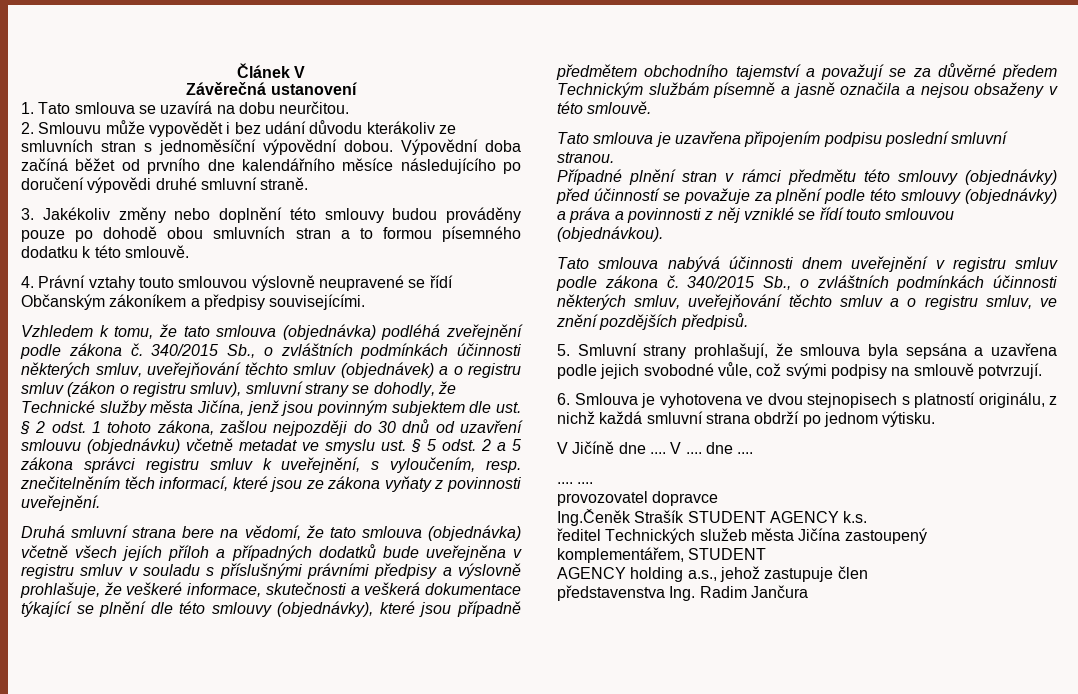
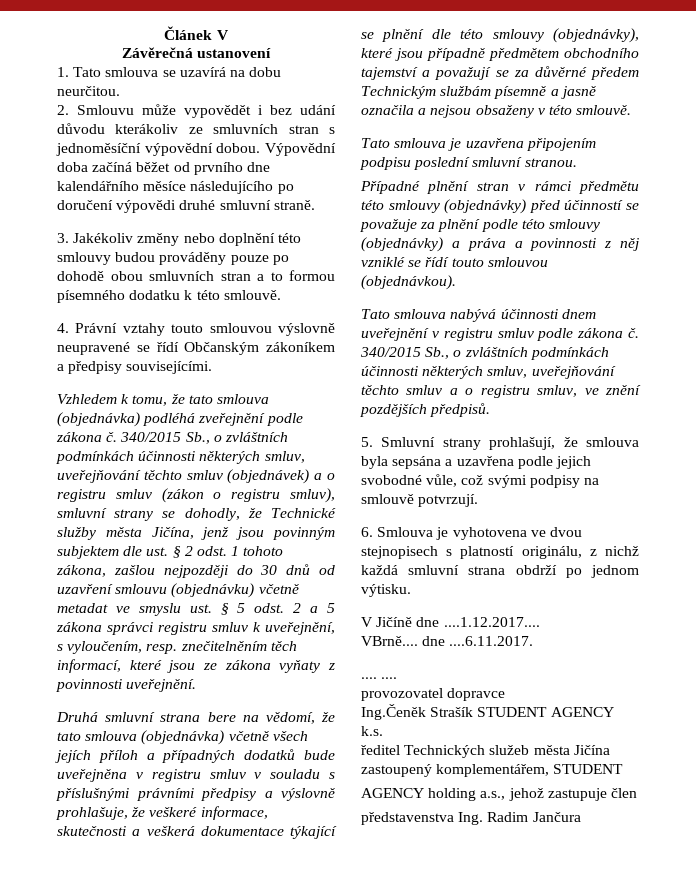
- V Jičíně dne .... V .... dne ....
+ V Jičíně dne ....1.12.2017....
+ VBrně.... dne ....6.11.2017.

